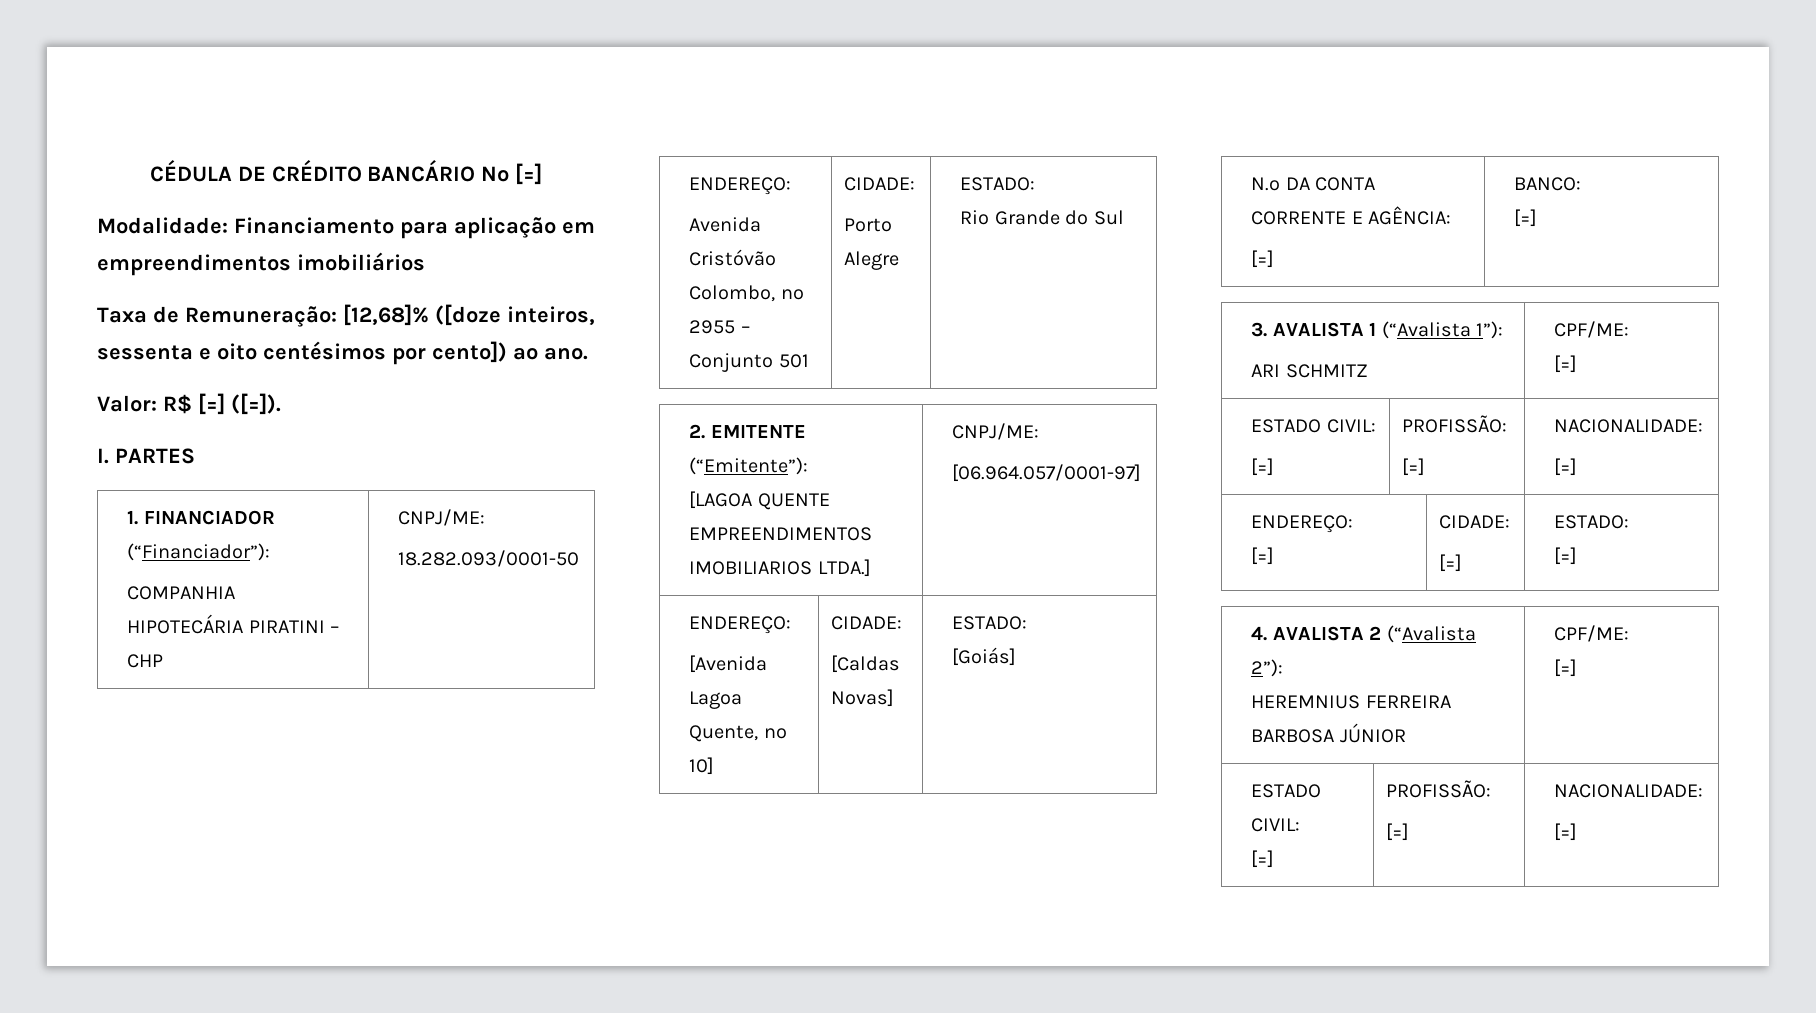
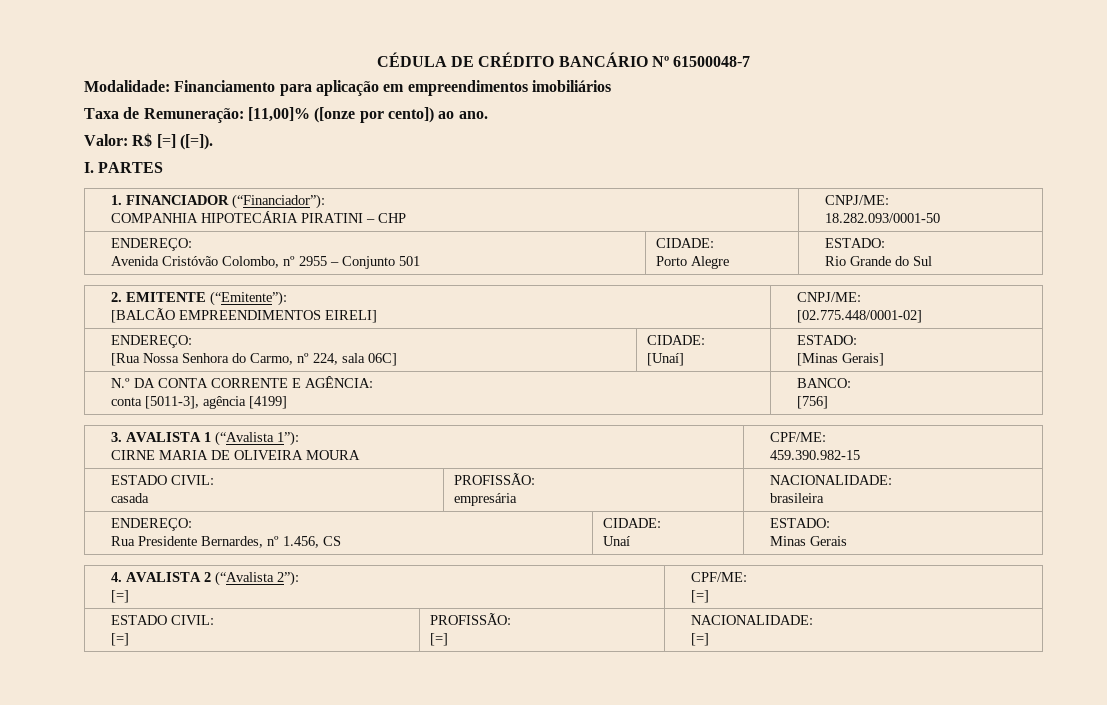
- CÉDULA DE CRÉDITO BANCÁRIO Nº [=]
+ CÉDULA DE CRÉDITO BANCÁRIO Nº 61500048-7
- Taxa de Remuneração: [12,68]% ([doze inteiros, sessenta e oito centésimos por cento]) ao ano.
+ Taxa de Remuneração: [11,00]% ([onze por cento]) ao ano.
  2. EMITENTE (“Emitente”):
- [LAGOA QUENTE EMPREENDIMENTOS IMOBILIARIOS LTDA.] | CNPJ/ME:
- [06.964.057/0001-97]
+ [BALCÃO EMPREENDIMENTOS EIRELI] | CNPJ/ME:
+ [02.775.448/0001-02]
  ENDEREÇO:
- [Avenida Lagoa Quente, nº 10] | CIDADE:
- [Caldas Novas] | ESTADO:
- [Goiás]
+ [Rua Nossa Senhora do Carmo, nº 224, sala 06C] | CIDADE:
+ [Unaí] | ESTADO:
+ [Minas Gerais]
  N.º DA CONTA CORRENTE E AGÊNCIA:
- [=] | BANCO:
- [=]
+ conta [5011-3], agência [4199] | BANCO:
+ [756]
  3. AVALISTA 1 (“Avalista 1”):
- ARI SCHMITZ | CPF/ME:
- [=]
+ CIRNE MARIA DE OLIVEIRA MOURA | CPF/ME:
+ 459.390.982-15
  ESTADO CIVIL:
- [=] | PROFISSÃO:
- [=] | NACIONALIDADE:
- [=]
+ casada | PROFISSÃO:
+ empresária | NACIONALIDADE:
+ brasileira
  ENDEREÇO:
- [=] | CIDADE:
- [=] | ESTADO:
- [=]
+ Rua Presidente Bernardes, nº 1.456, CS | CIDADE:
+ Unaí | ESTADO:
+ Minas Gerais
  4. AVALISTA 2 (“Avalista 2”):
- HEREMNIUS FERREIRA BARBOSA JÚNIOR | CPF/ME:
+ [=] | CPF/ME:

